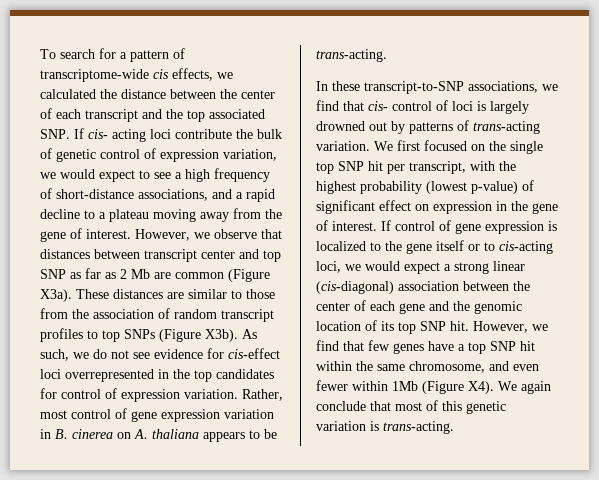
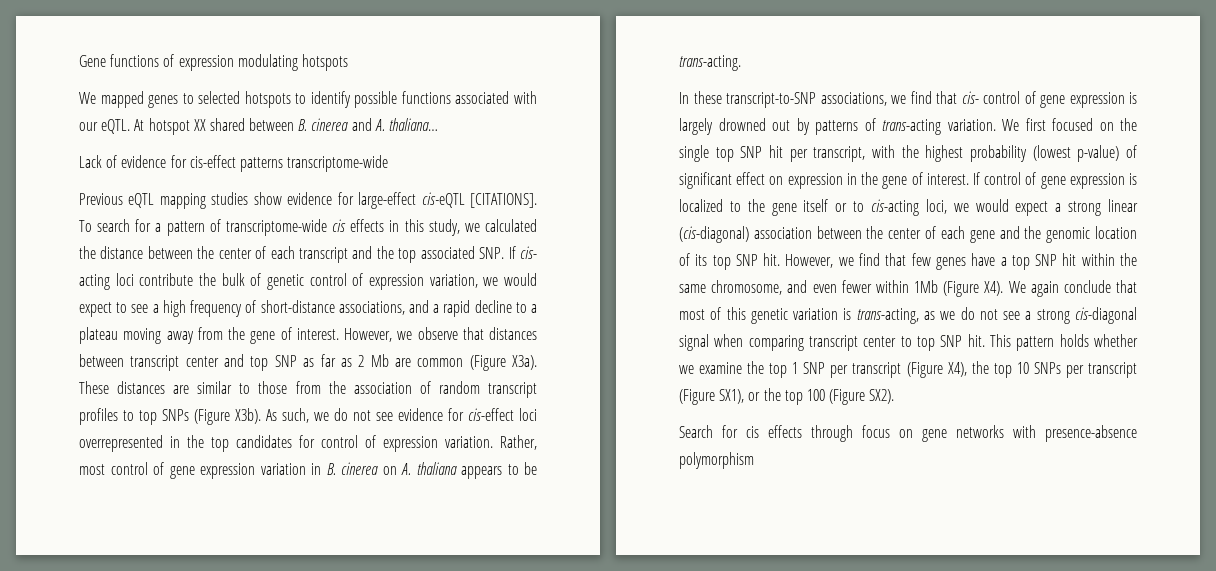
+ Gene functions of expression modulating hotspots
+ We mapped genes to selected hotspots to identify possible functions associated with our eQTL. At hotspot XX shared between B. cinerea and A. thaliana…
+ Lack of evidence for cis-effect patterns transcriptome-wide
+ Previous eQTL mapping studies show evidence for large-effect cis-eQTL [CITATIONS].
- To search for a pattern of transcriptome-wide cis effects, we calculated the distance between the center of each transcript and the top associated SNP. If cis- acting loci contribute the bulk of genetic control of expression variation, we would expect to see a high frequency of short-distance associations, and a rapid decline to a plateau moving away from the gene of interest.
+ To search for a pattern of transcriptome-wide cis effects in this study, we calculated the distance between the center of each transcript and the top associated SNP. If cis- acting loci contribute the bulk of genetic control of expression variation, we would expect to see a high frequency of short-distance associations, and a rapid decline to a plateau moving away from the gene of interest.
- In these transcript-to-SNP associations, we find that cis- control of loci is largely drowned out by patterns of trans-acting variation.
+ In these transcript-to-SNP associations, we find that cis- control of gene expression is largely drowned out by patterns of trans-acting variation.
- However, we find that few genes have a top SNP hit within the same chromosome, and even fewer within 1Mb (Figure X4). We again conclude that most of this genetic variation is trans-acting.
+ However, we find that few genes have a top SNP hit within the same chromosome, and even fewer within 1Mb (Figure X4). We again conclude that most of this genetic variation is trans-acting, as we do not see a strong cis-diagonal signal when comparing transcript center to top SNP hit. This pattern holds whether we examine the top 1 SNP per transcript (Figure X4), the top 10 SNPs per transcript (Figure SX1), or the top 100 (Figure SX2).
+ Search for cis effects through focus on gene networks with presence-absence polymorphism

